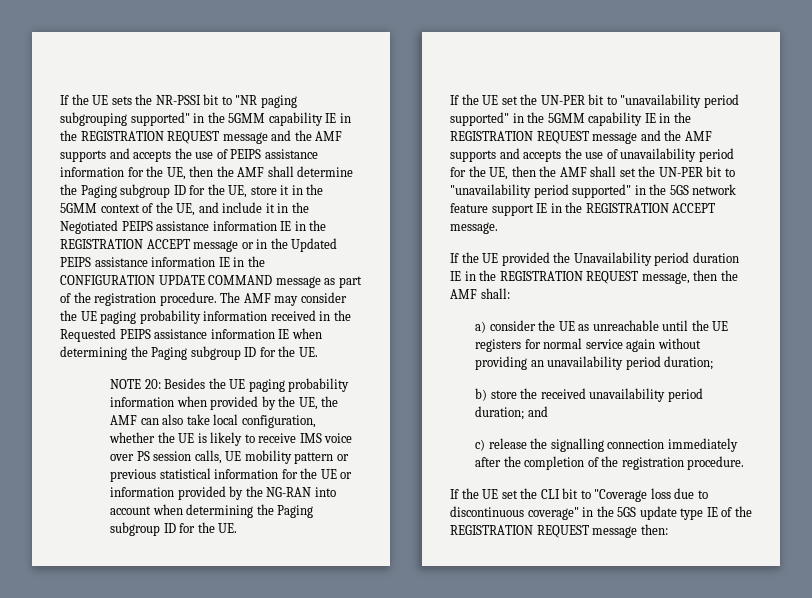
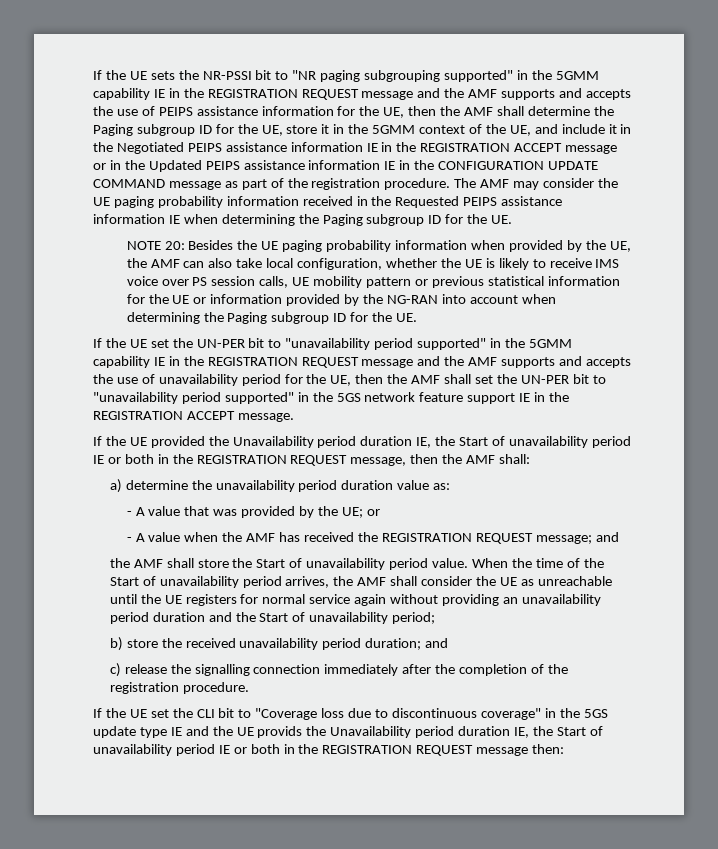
- If the UE provided the Unavailability period duration IE in the REGISTRATION REQUEST message, then the AMF shall:
+ If the UE provided the Unavailability period duration IE, the Start of unavailability period IE or both in the REGISTRATION REQUEST message, then the AMF shall:
- a) consider the UE as unreachable until the UE registers for normal service again without providing an unavailability period duration;
+ a) determine the unavailability period duration value as:
+ - A value that was provided by the UE; or
+ - A value when the AMF has received the REGISTRATION REQUEST message; and
+ the AMF shall store the Start of unavailability period value. When the time of the Start of unavailability period arrives, the AMF shall consider the UE as unreachable until the UE registers for normal service again without providing an unavailability period duration and the Start of unavailability period;
- If the UE set the CLI bit to "Coverage loss due to discontinuous coverage" in the 5GS update type IE of the REGISTRATION REQUEST message then:
+ If the UE set the CLI bit to "Coverage loss due to discontinuous coverage" in the 5GS update type IE and the UE provids the Unavailability period duration IE, the Start of unavailability period IE or both in the REGISTRATION REQUEST message then:

